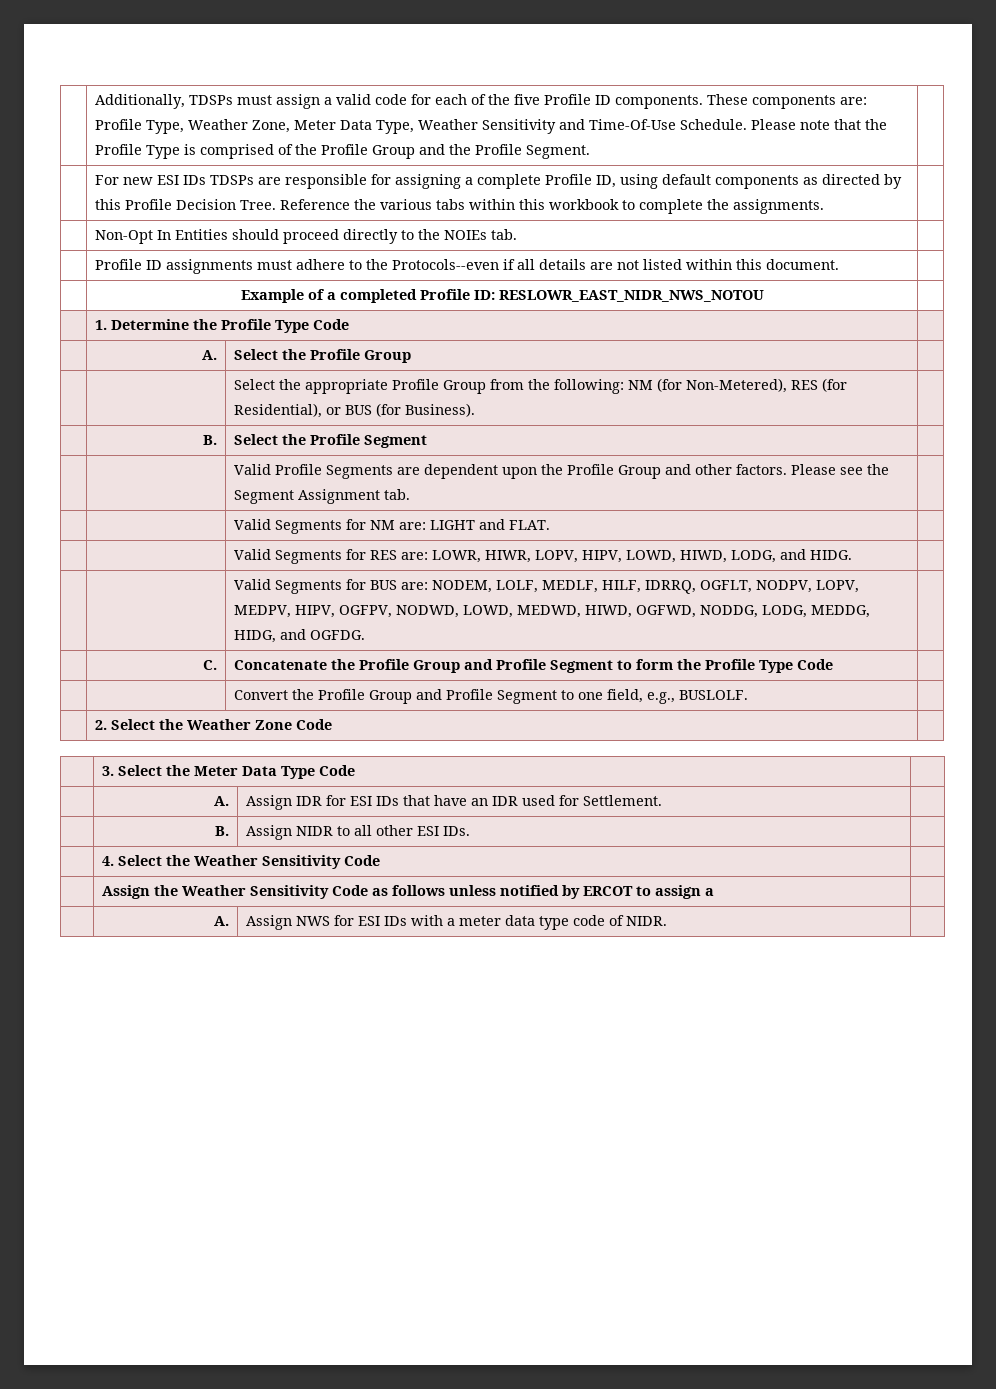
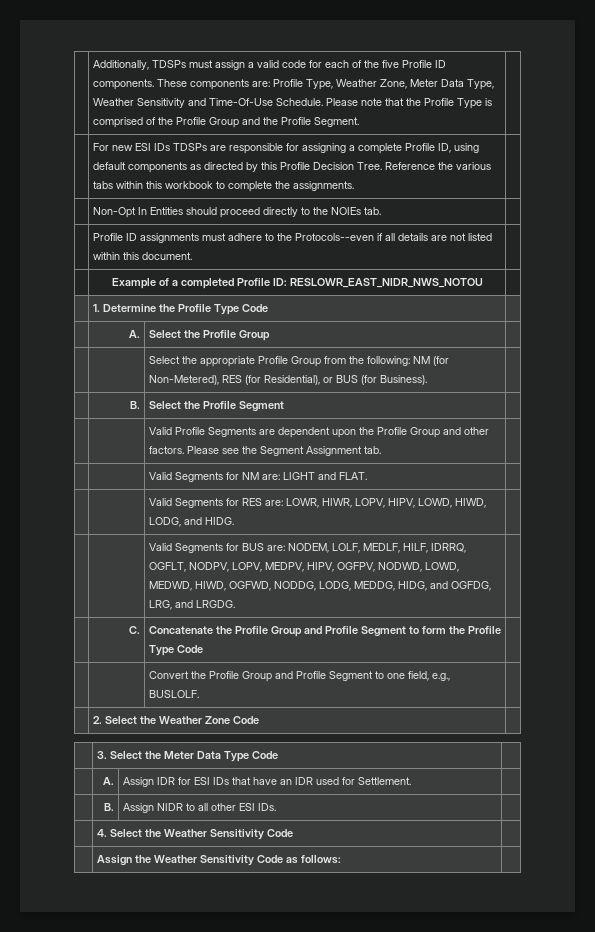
- | | Valid Segments for BUS are: NODEM, LOLF, MEDLF, HILF, IDRRQ, OGFLT, NODPV, LOPV, MEDPV, HIPV, OGFPV, NODWD, LOWD, MEDWD, HIWD, OGFWD, NODDG, LODG, MEDDG, HIDG, and OGFDG. |
+ | | Valid Segments for BUS are: NODEM, LOLF, MEDLF, HILF, IDRRQ, OGFLT, NODPV, LOPV, MEDPV, HIPV, OGFPV, NODWD, LOWD, MEDWD, HIWD, OGFWD, NODDG, LODG, MEDDG, HIDG, and OGFDG, LRG, and LRGDG. |
- | Assign the Weather Sensitivity Code as follows unless notified by ERCOT to assign a |
- | A. | Assign NWS for ESI IDs with a meter data type code of NIDR. |
+ | Assign the Weather Sensitivity Code as follows: |

